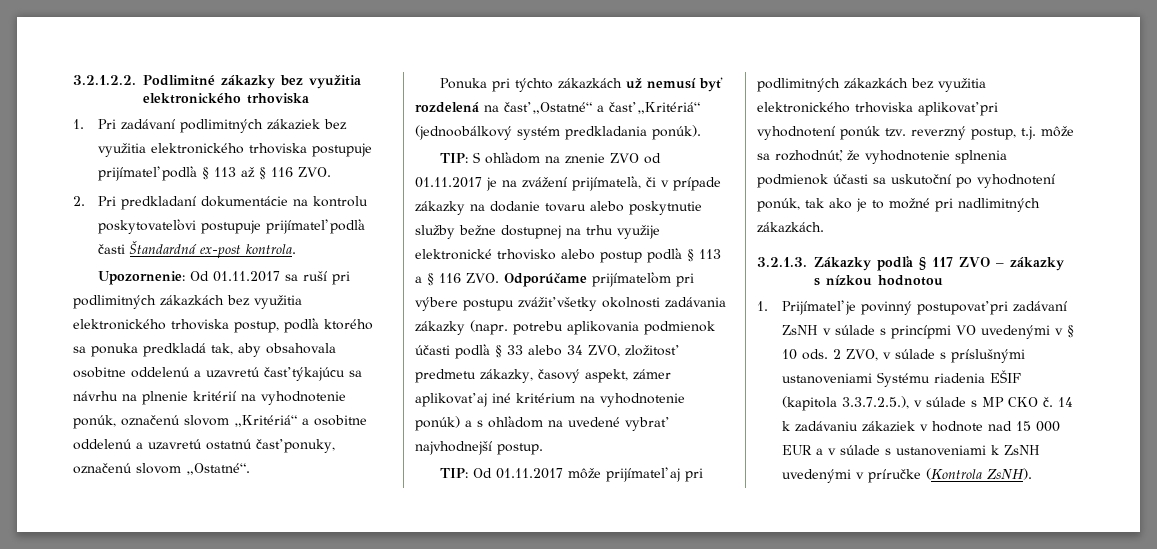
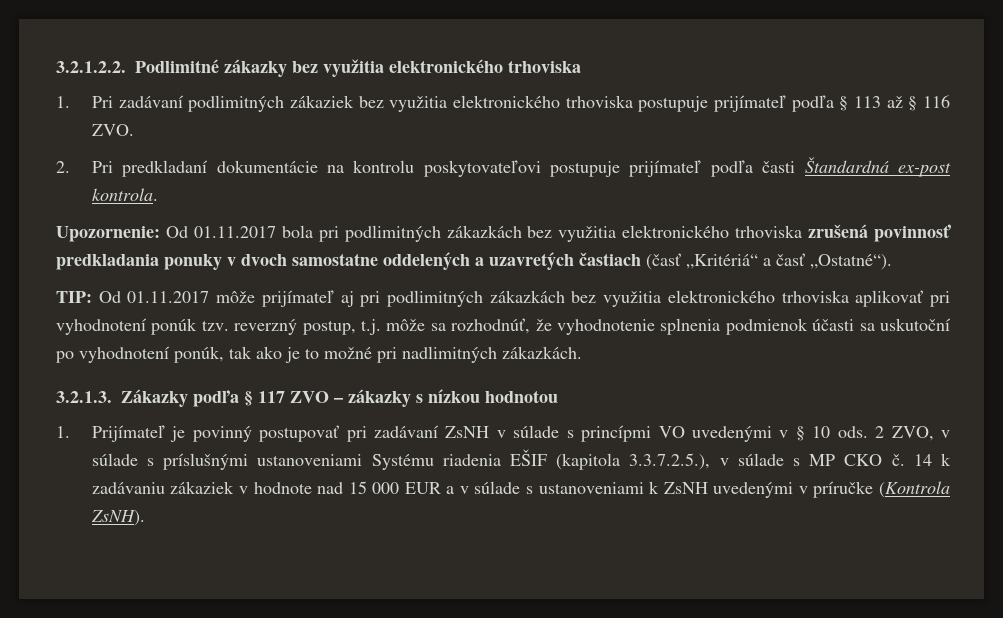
- Upozornenie: Od 01.11.2017 sa ruší pri podlimitných zákazkách bez využitia elektronického trhoviska postup, podľa ktorého sa ponuka predkladá tak, aby obsahovala osobitne oddelenú a uzavretú časť týkajúcu sa návrhu na plnenie kritérií na vyhodnotenie ponúk, označenú slovom „Kritériá“ a osobitne oddelenú a uzavretú ostatnú časť ponuky, označenú slovom „Ostatné“.
- Ponuka pri týchto zákazkách už nemusí byť rozdelená na časť „Ostatné“ a časť „Kritériá“ (jednoobálkový systém predkladania ponúk).
- TIP: S ohľadom na znenie ZVO od 01.11.2017 je na zvážení prijímateľa, či v prípade zákazky na dodanie tovaru alebo poskytnutie služby bežne dostupnej na trhu využije elektronické trhovisko alebo postup podľa § 113 a § 116 ZVO. Odporúčame prijímateľom pri výbere postupu zvážiť všetky okolnosti zadávania zákazky (napr. potrebu aplikovania podmienok účasti podľa § 33 alebo 34 ZVO, zložitosť predmetu zákazky, časový aspekt, zámer aplikovať aj iné kritérium na vyhodnotenie ponúk) a s ohľadom na uvedené vybrať najvhodnejší postup.
+ Upozornenie: Od 01.11.2017 bola pri podlimitných zákazkách bez využitia elektronického trhoviska zrušená povinnosť predkladania ponuky v dvoch samostatne oddelených a uzavretých častiach (časť „Kritériá“ a časť „Ostatné“).

